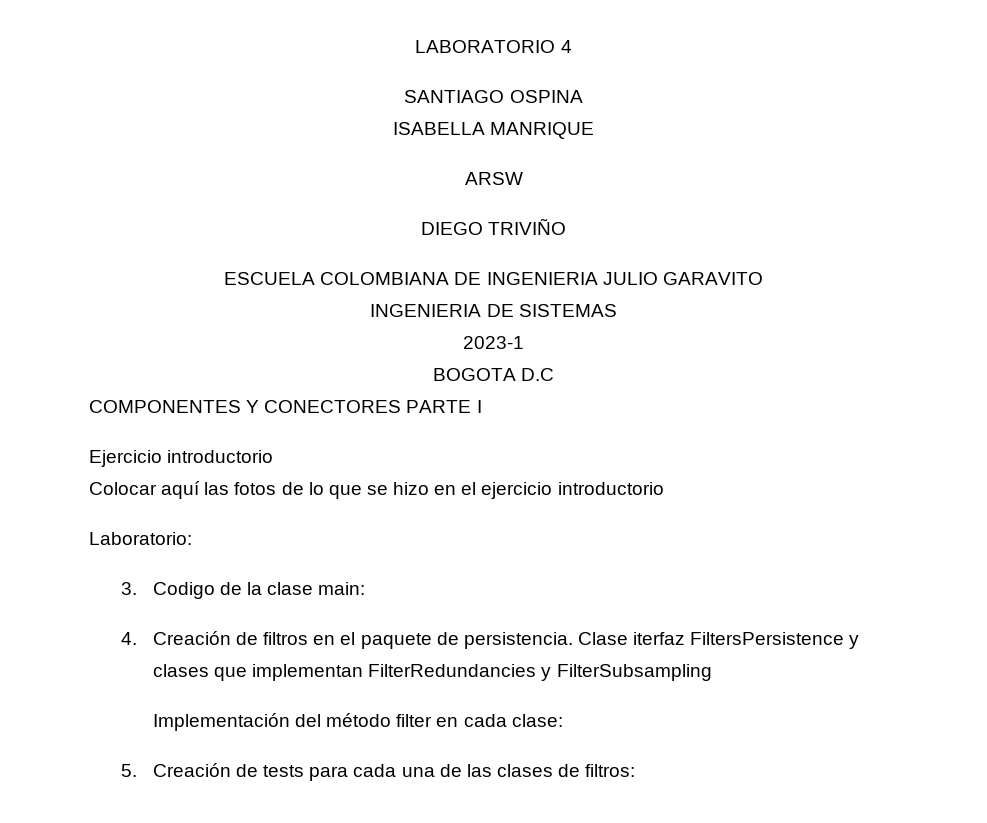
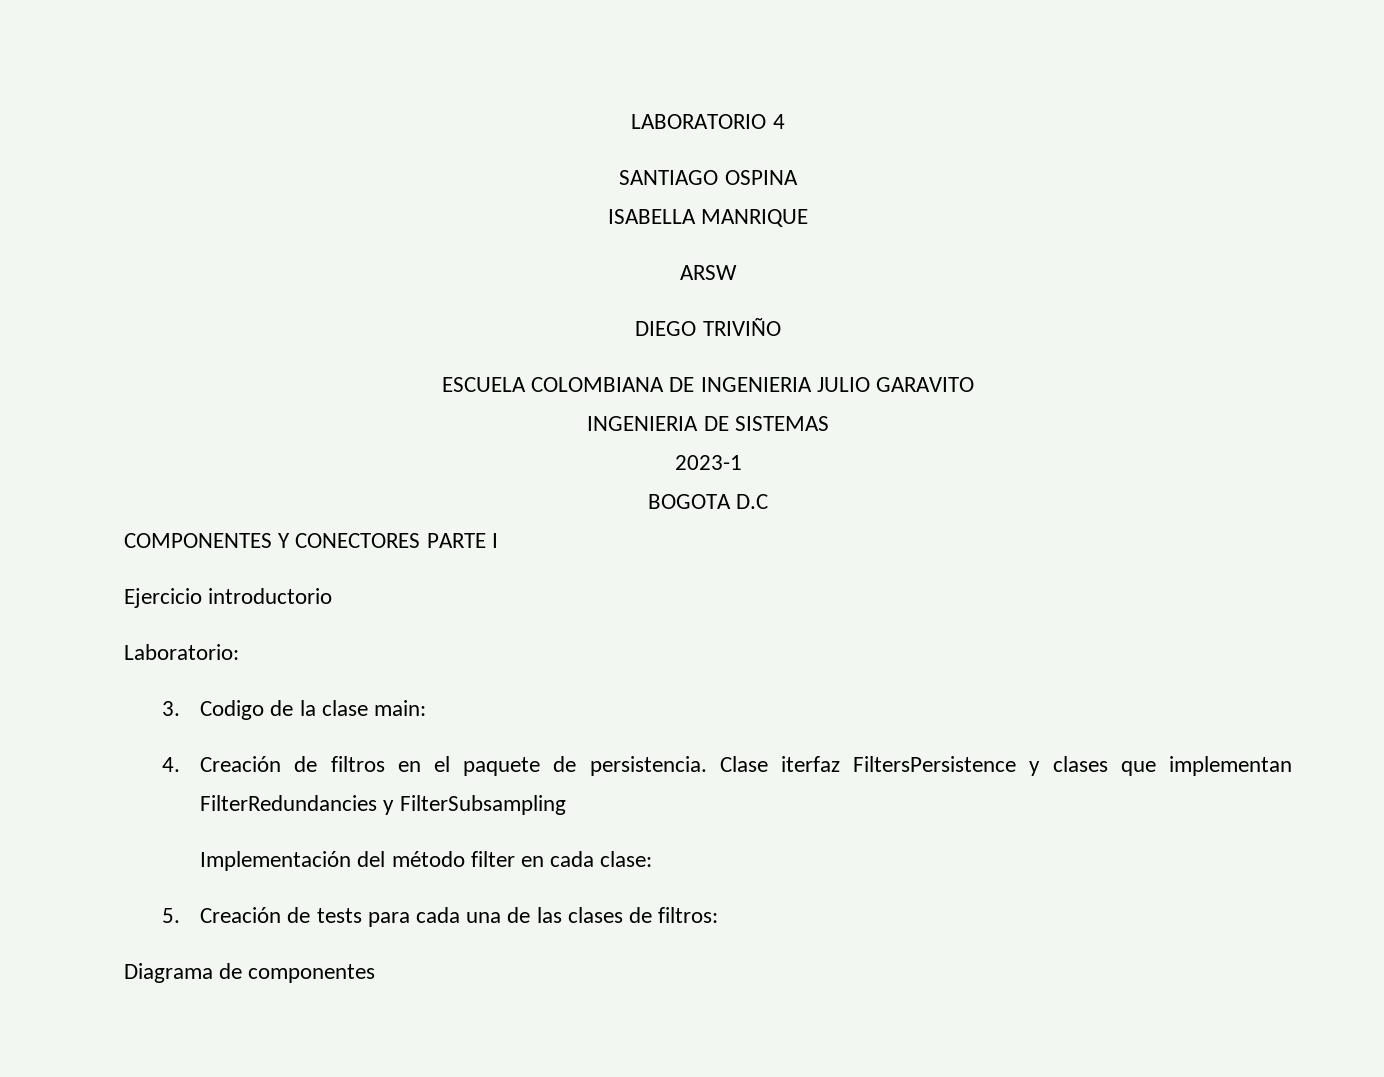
- Colocar aquí las fotos de lo que se hizo en el ejercicio introductorio
+ Diagrama de componentes

